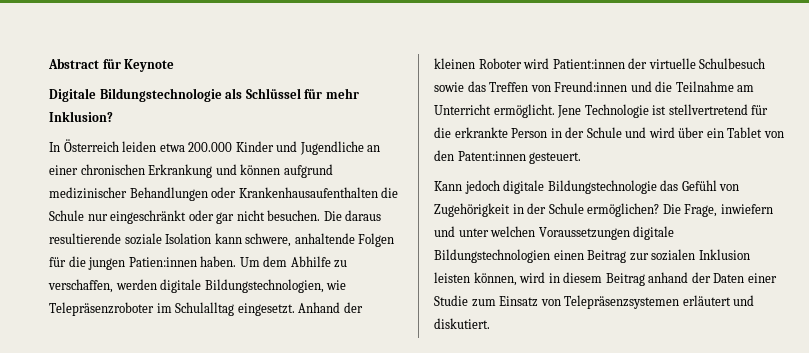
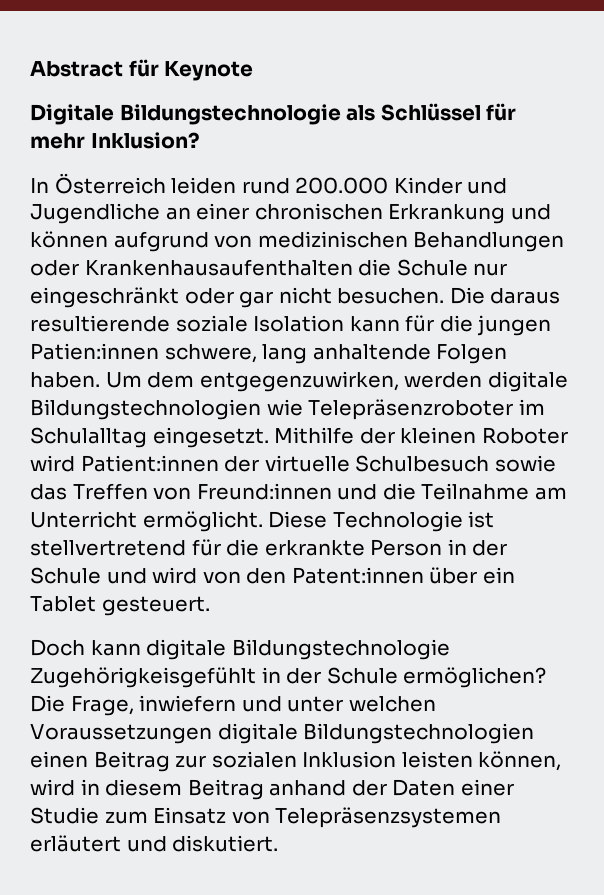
- In Österreich leiden etwa 200.000 Kinder und Jugendliche an einer chronischen Erkrankung und können aufgrund medizinischer Behandlungen oder Krankenhausaufenthalten die Schule nur eingeschränkt oder gar nicht besuchen.
+ In Österreich leiden rund 200.000 Kinder und Jugendliche an einer chronischen Erkrankung und können aufgrund von medizinischen Behandlungen oder Krankenhausaufenthalten die Schule nur eingeschränkt oder gar nicht besuchen.
- Die daraus resultierende soziale Isolation kann schwere, anhaltende Folgen für die jungen Patien:innen haben. Um dem Abhilfe zu verschaffen, werden digitale Bildungstechnologien, wie Telepräsenzroboter im Schulalltag eingesetzt.
+ Die daraus resultierende soziale Isolation kann für die jungen Patien:innen schwere, lang anhaltende Folgen haben. Um dem entgegenzuwirken, werden digitale Bildungstechnologien wie Telepräsenzroboter im Schulalltag eingesetzt.
- Anhand der kleinen Roboter wird Patient:innen der virtuelle Schulbesuch sowie das Treffen von Freund:innen und die Teilnahme am Unterricht ermöglicht.
+ Mithilfe der kleinen Roboter wird Patient:innen der virtuelle Schulbesuch sowie das Treffen von Freund:innen und die Teilnahme am Unterricht ermöglicht.
- Jene Technologie ist stellvertretend für die erkrankte Person in der Schule und wird über ein Tablet von den Patent:innen gesteuert.
- Kann jedoch digitale Bildungstechnologie das Gefühl von Zugehörigkeit in der Schule ermöglichen?
+ Diese Technologie ist stellvertretend für die erkrankte Person in der Schule und wird von den Patent:innen über ein Tablet gesteuert.
+ Doch kann digitale Bildungstechnologie Zugehörigkeisgefühlt in der Schule ermöglichen?

